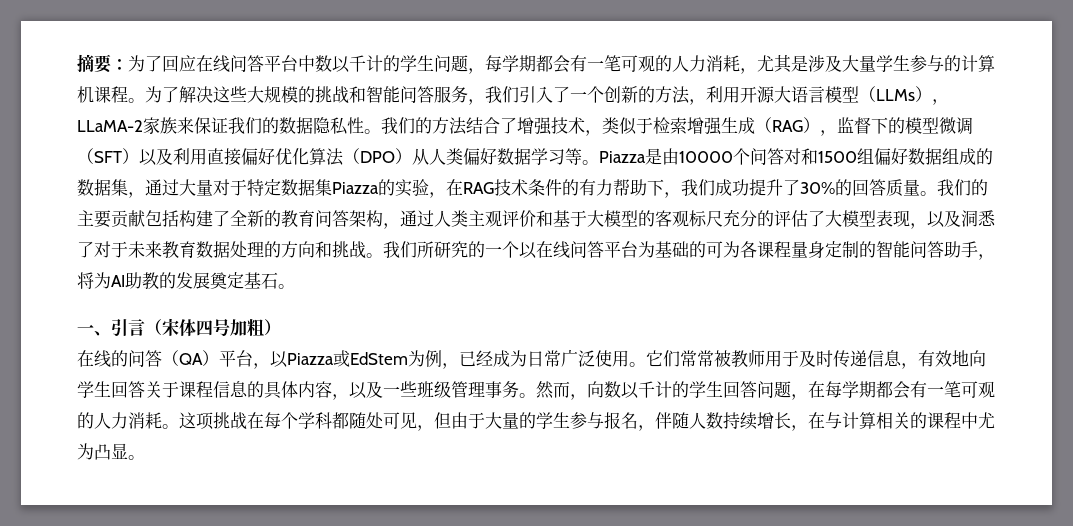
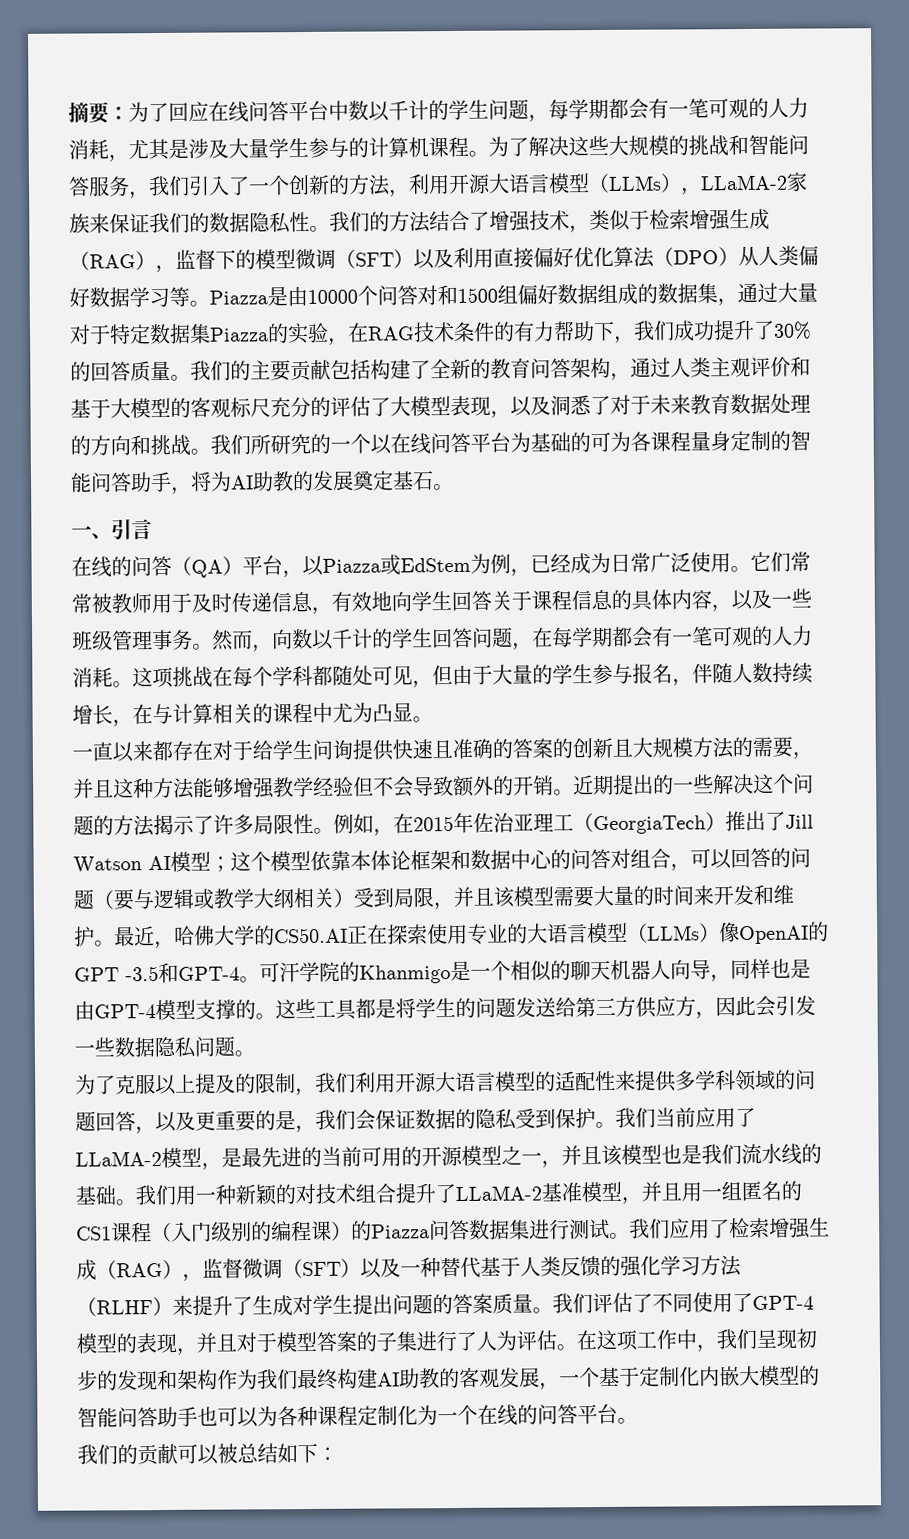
- 一、引言（宋体四号加粗）
+ 一、引言
+ 一直以来都存在对于给学生问询提供快速且准确的答案的创新且大规模方法的需要，并且这种方法能够增强教学经验但不会导致额外的开销。近期提出的一些解决这个问题的方法揭示了许多局限性。例如，在2015年佐治亚理工（GeorgiaTech）推出了Jill Watson AI模型；这个模型依靠本体论框架和数据中心的问答对组合，可以回答的问题（要与逻辑或教学大纲相关）受到局限，并且该模型需要大量的时间来开发和维护。最近，哈佛大学的CS50.AI正在探索使用专业的大语言模型（LLMs）像OpenAI的GPT -3.5和GPT-4。可汗学院的Khanmigo是一个相似的聊天机器人向导，同样也是由GPT-4模型支撑的。这些工具都是将学生的问题发送给第三方供应方，因此会引发一些数据隐私问题。
+ 为了克服以上提及的限制，我们利用开源大语言模型的适配性来提供多学科领域的问题回答，以及更重要的是，我们会保证数据的隐私受到保护。我们当前应用了LLaMA-2模型，是最先进的当前可用的开源模型之一，并且该模型也是我们流水线的基础。我们用一种新颖的对技术组合提升了LLaMA-2基准模型，并且用一组匿名的CS1课程（入门级别的编程课）的Piazza问答数据集进行测试。我们应用了检索增强生成（RAG），监督微调（SFT）以及一种替代基于人类反馈的强化学习方法（RLHF）来提升了生成对学生提出问题的答案质量。我们评估了不同使用了GPT-4模型的表现，并且对于模型答案的子集进行了人为评估。在这项工作中，我们呈现初步的发现和架构作为我们最终构建AI助教的客观发展，一个基于定制化内嵌大模型的智能问答助手也可以为各种课程定制化为一个在线的问答平台。
+ 我们的贡献可以被总结如下：

